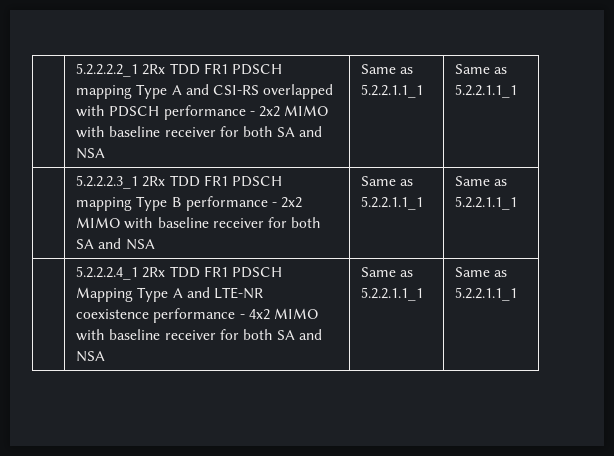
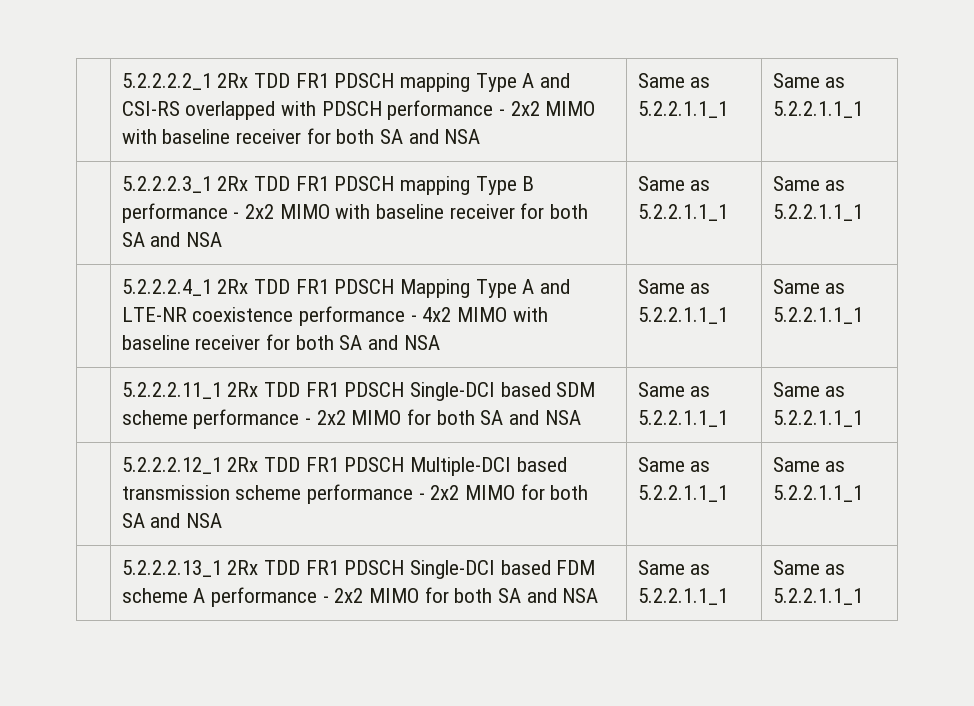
+ | 5.2.2.2.11_1 2Rx TDD FR1 PDSCH Single-DCI based SDM scheme performance - 2x2 MIMO for both SA and NSA | Same as 5.2.2.1.1_1 | Same as 5.2.2.1.1_1
+ | 5.2.2.2.12_1 2Rx TDD FR1 PDSCH Multiple-DCI based transmission scheme performance - 2x2 MIMO for both SA and NSA | Same as 5.2.2.1.1_1 | Same as 5.2.2.1.1_1
+ | 5.2.2.2.13_1 2Rx TDD FR1 PDSCH Single-DCI based FDM scheme A performance - 2x2 MIMO for both SA and NSA | Same as 5.2.2.1.1_1 | Same as 5.2.2.1.1_1

